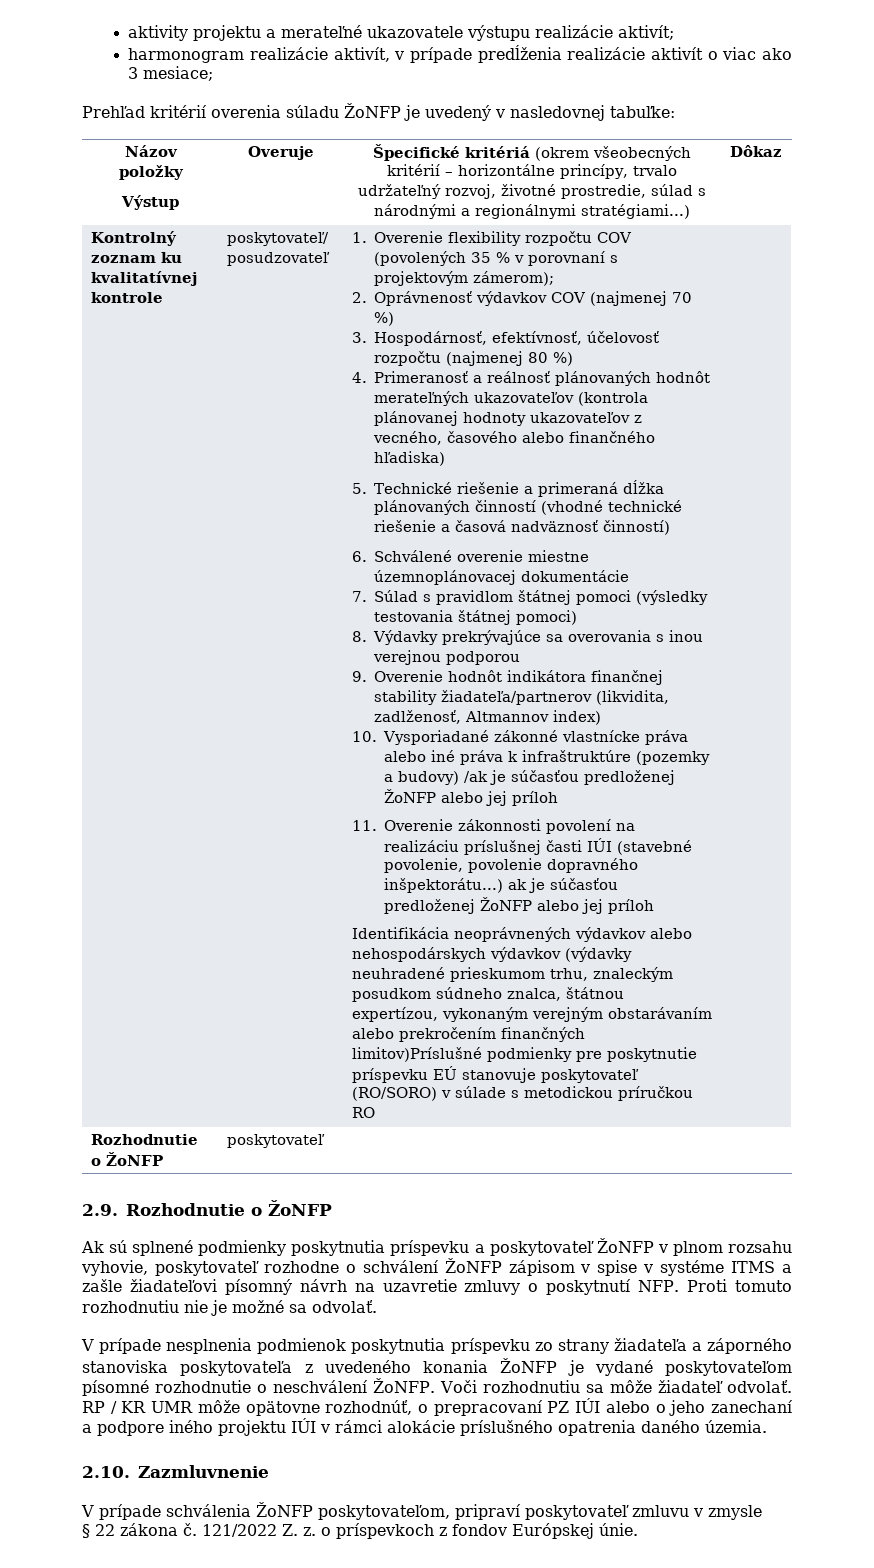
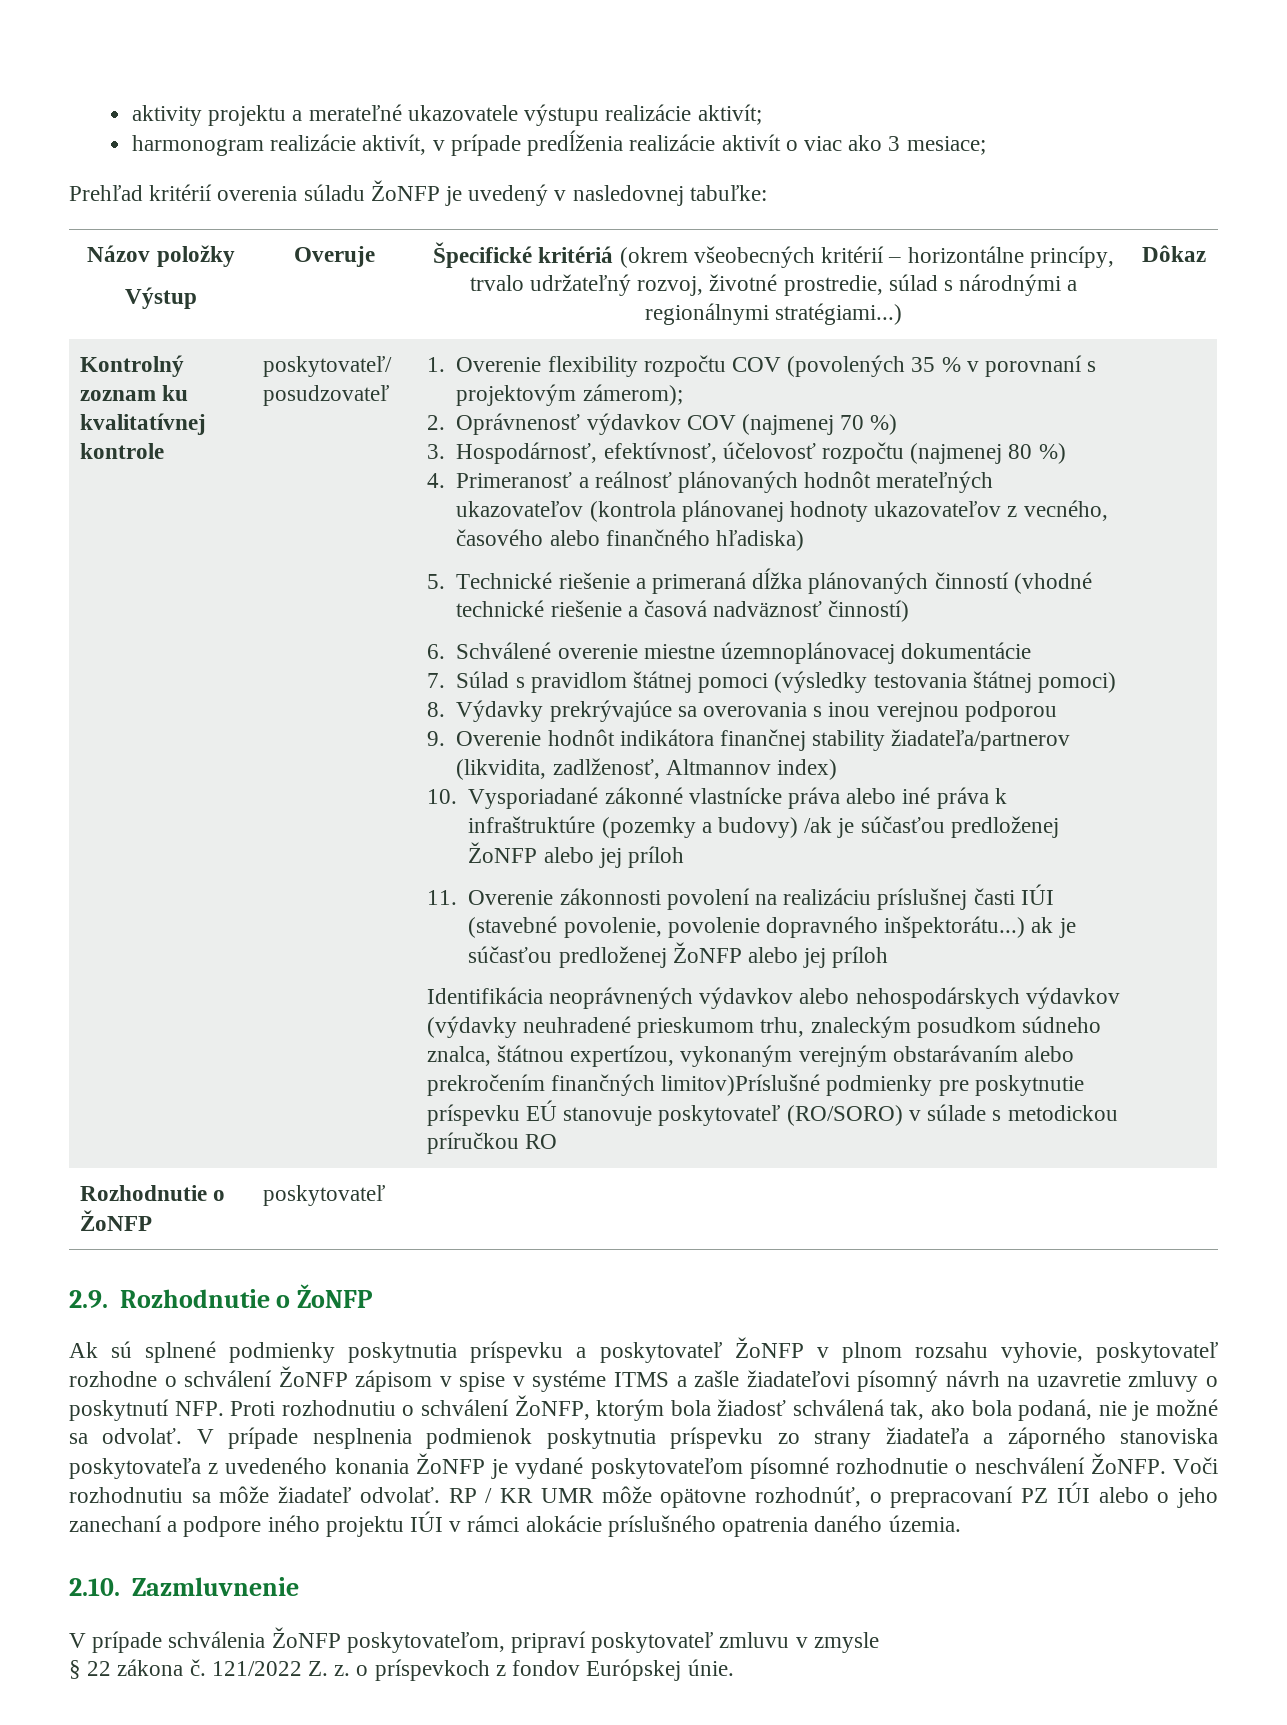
- Ak sú splnené podmienky poskytnutia príspevku a poskytovateľ ŽoNFP v plnom rozsahu vyhovie, poskytovateľ rozhodne o schválení ŽoNFP zápisom v spise v systéme ITMS a zašle žiadateľovi písomný návrh na uzavretie zmluvy o poskytnutí NFP. Proti tomuto rozhodnutiu nie je možné sa odvolať.
- V prípade nesplnenia podmienok poskytnutia príspevku zo strany žiadateľa a záporného stanoviska poskytovateľa z uvedeného konania ŽoNFP je vydané poskytovateľom písomné rozhodnutie o neschválení ŽoNFP.
+ Ak sú splnené podmienky poskytnutia príspevku a poskytovateľ ŽoNFP v plnom rozsahu vyhovie, poskytovateľ rozhodne o schválení ŽoNFP zápisom v spise v systéme ITMS a zašle žiadateľovi písomný návrh na uzavretie zmluvy o poskytnutí NFP. Proti rozhodnutiu o schválení ŽoNFP, ktorým bola žiadosť schválená tak, ako bola podaná, nie je možné sa odvolať. V prípade nesplnenia podmienok poskytnutia príspevku zo strany žiadateľa a záporného stanoviska poskytovateľa z uvedeného konania ŽoNFP je vydané poskytovateľom písomné rozhodnutie o neschválení ŽoNFP.

